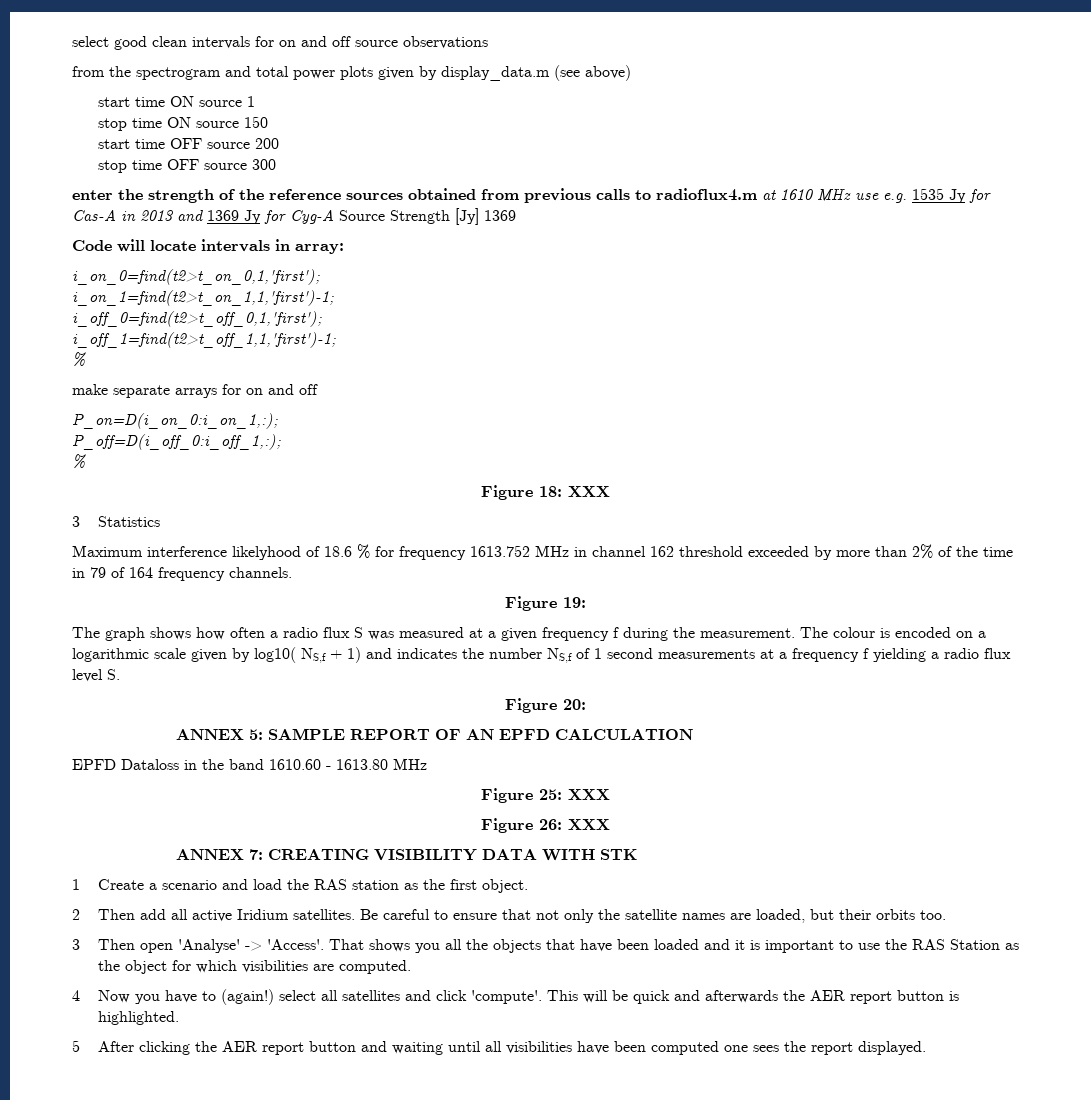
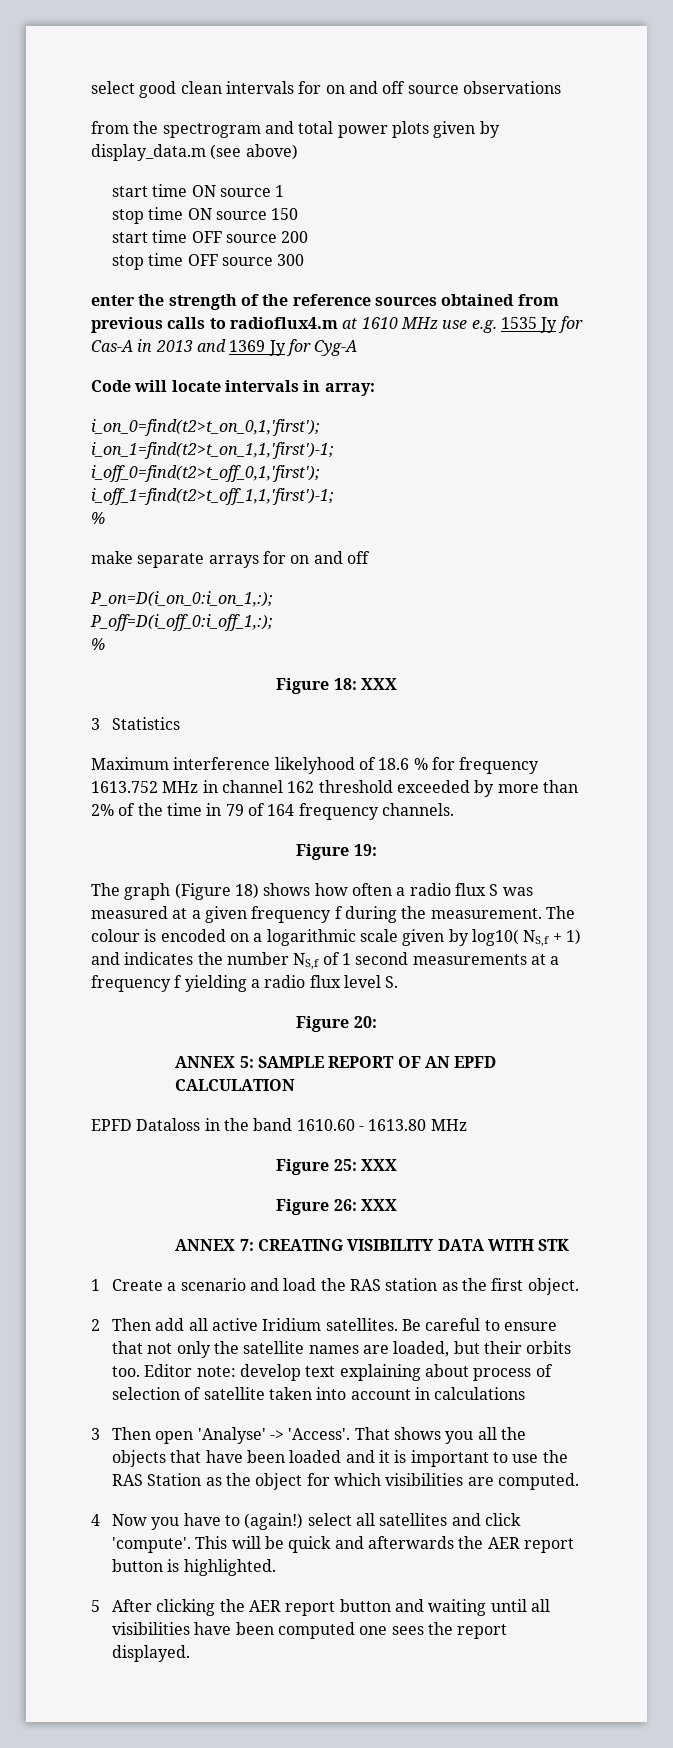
- enter the strength of the reference sources obtained from previous calls to radioflux4.m at 1610 MHz use e.g. 1535 Jy for Cas-A in 2013 and 1369 Jy for Cyg-A Source Strength [Jy] 1369
+ enter the strength of the reference sources obtained from previous calls to radioflux4.m at 1610 MHz use e.g. 1535 Jy for Cas-A in 2013 and 1369 Jy for Cyg-A
- The graph shows how often a radio flux S was measured at a given frequency f during the measurement.
+ The graph (Figure 18) shows how often a radio flux S was measured at a given frequency f during the measurement.
+ Editor note: develop text explaining about process of selection of satellite taken into account in calculations

